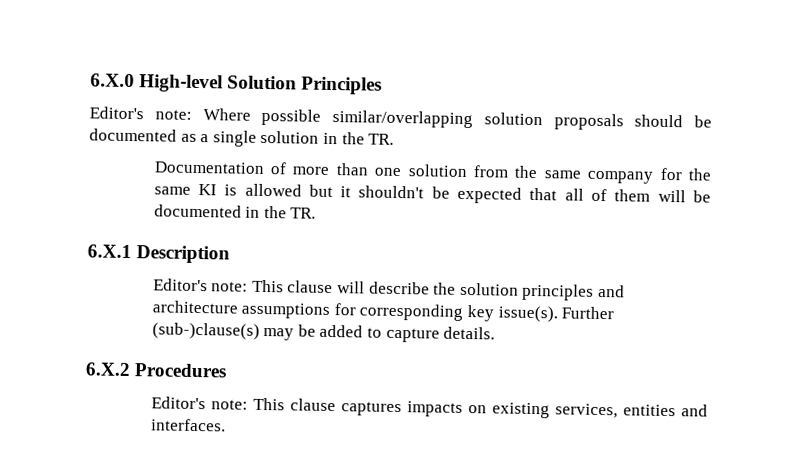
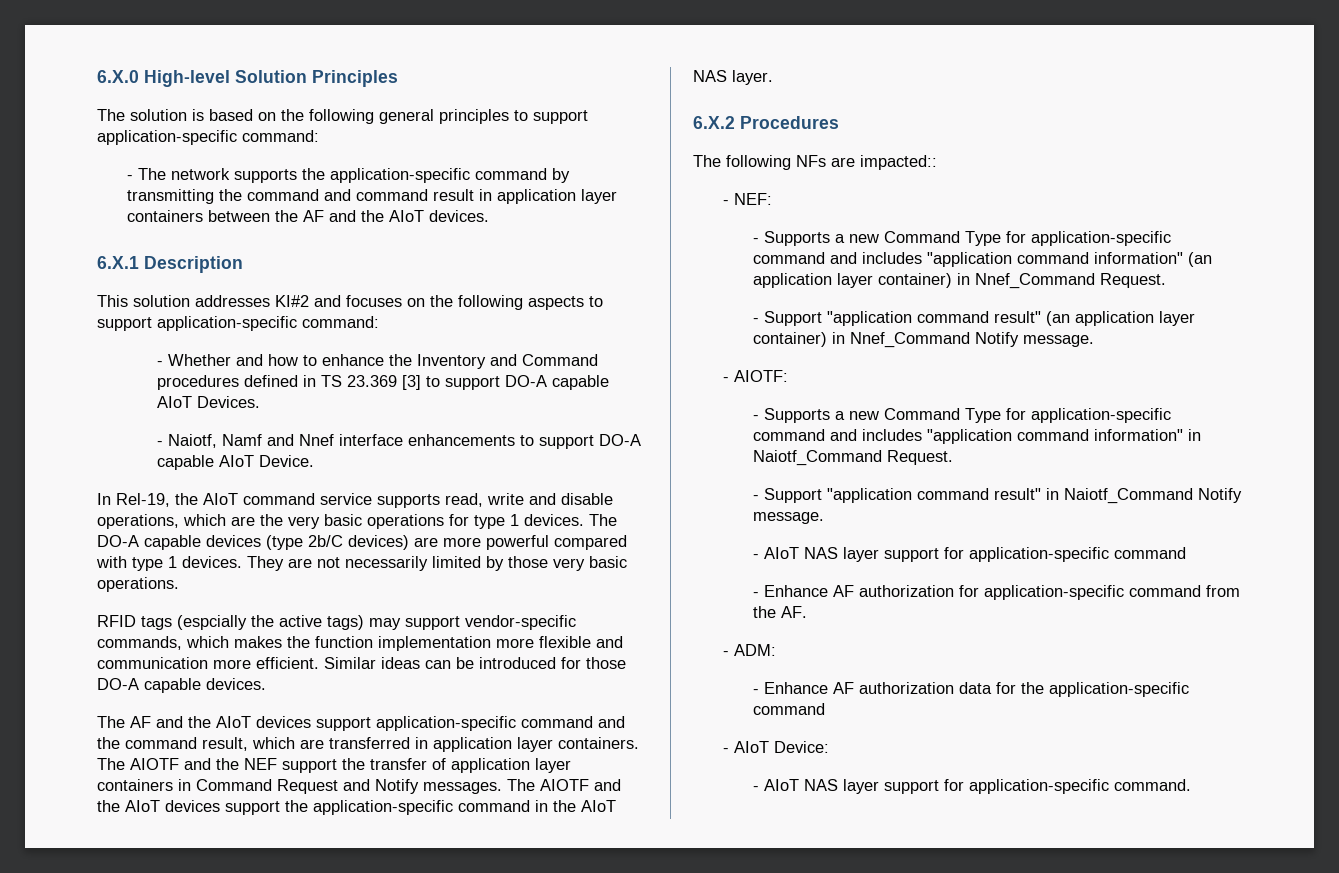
- Editor's note: Where possible similar/overlapping solution proposals should be documented as a single solution in the TR.
- Documentation of more than one solution from the same company for the same KI is allowed but it shouldn't be expected that all of them will be documented in the TR.
+ The solution is based on the following general principles to support application-specific command:
+ - The network supports the application-specific command by transmitting the command and command result in application layer containers between the AF and the AIoT devices.
  6.X.1 Description
- Editor's note: This clause will describe the solution principles and architecture assumptions for corresponding key issue(s). Further (sub-)clause(s) may be added to capture details.
+ This solution addresses KI#2 and focuses on the following aspects to support application-specific command:
+ - Whether and how to enhance the Inventory and Command procedures defined in TS 23.369 [3] to support DO-A capable AIoT Devices.
+ - Naiotf, Namf and Nnef interface enhancements to support DO-A capable AIoT Device.
+ In Rel-19, the AIoT command service supports read, write and disable operations, which are the very basic operations for type 1 devices. The DO-A capable devices (type 2b/C devices) are more powerful compared with type 1 devices. They are not necessarily limited by those very basic operations.
+ RFID tags (espcially the active tags) may support vendor-specific commands, which makes the function implementation more flexible and communication more efficient. Similar ideas can be introduced for those DO-A capable devices.
+ The AF and the AIoT devices support application-specific command and the command result, which are transferred in application layer containers. The AIOTF and the NEF support the transfer of application layer containers in Command Request and Notify messages. The AIOTF and the AIoT devices support the application-specific command in the AIoT NAS layer.
  6.X.2 Procedures
- Editor's note: This clause captures impacts on existing services, entities and interfaces.
+ The following NFs are impacted::
+ - NEF:
+ - Supports a new Command Type for application-specific command and includes "application command information" (an application layer container) in Nnef_Command Request.
+ - Support "application command result" (an application layer container) in Nnef_Command Notify message.
+ - AIOTF:
+ - Supports a new Command Type for application-specific command and includes "application command information" in Naiotf_Command Request.
+ - Support "application command result" in Naiotf_Command Notify message.
+ - AIoT NAS layer support for application-specific command
+ - Enhance AF authorization for application-specific command from the AF.
+ - ADM:
+ - Enhance AF authorization data for the application-specific command
+ - AIoT Device:
+ - AIoT NAS layer support for application-specific command.

